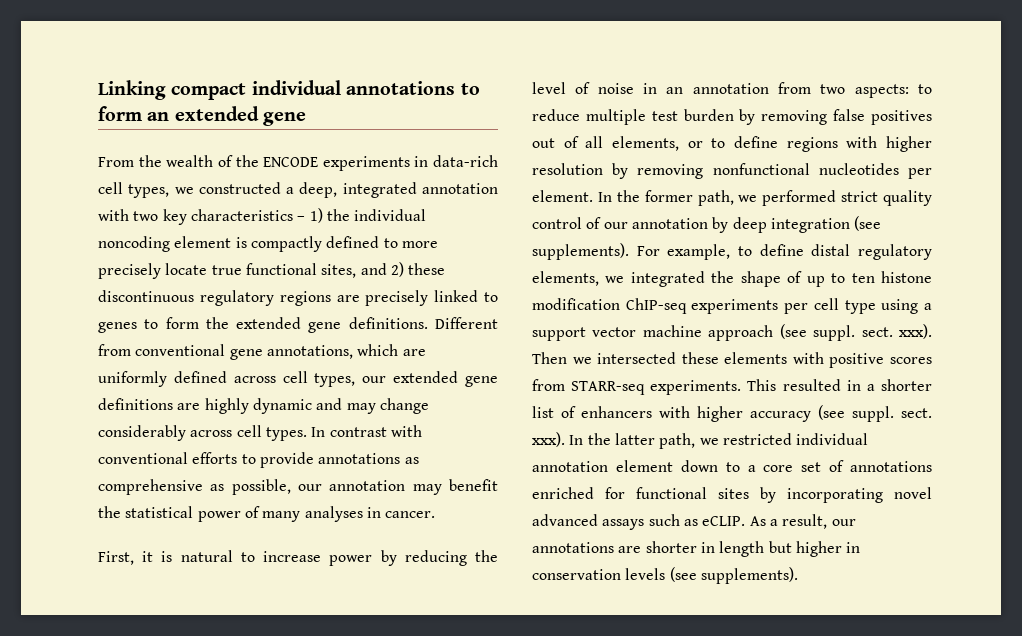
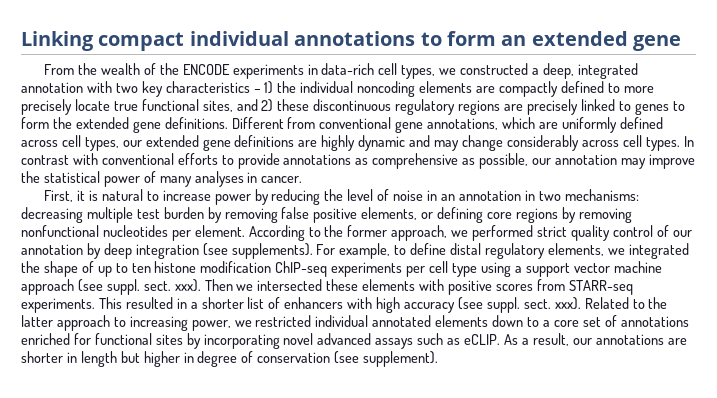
- From the wealth of the ENCODE experiments in data-rich cell types, we constructed a deep, integrated annotation with two key characteristics – 1) the individual noncoding element is compactly defined to more precisely locate true functional sites, and 2) these discontinuous regulatory regions are precisely linked to genes to form the extended gene definitions.
+ From the wealth of the ENCODE experiments in data-rich cell types, we constructed a deep, integrated annotation with two key characteristics – 1) the individual noncoding elements are compactly defined to more precisely locate true functional sites, and 2) these discontinuous regulatory regions are precisely linked to genes to form the extended gene definitions.
- In contrast with conventional efforts to provide annotations as comprehensive as possible, our annotation may benefit the statistical power of many analyses in cancer.
+ In contrast with conventional efforts to provide annotations as comprehensive as possible, our annotation may improve the statistical power of many analyses in cancer.
- First, it is natural to increase power by reducing the level of noise in an annotation from two aspects: to reduce multiple test burden by removing false positives out of all elements, or to define regions with higher resolution by removing nonfunctional nucleotides per element.
+ First, it is natural to increase power by reducing the level of noise in an annotation in two mechanisms: decreasing multiple test burden by removing false positive elements, or defining core regions by removing nonfunctional nucleotides per element.
- In the former path, we performed strict quality control of our annotation by deep integration (see supplements).
+ According to the former approach, we performed strict quality control of our annotation by deep integration (see supplements).
- This resulted in a shorter list of enhancers with higher accuracy (see suppl. sect. xxx).
+ This resulted in a shorter list of enhancers with high accuracy (see suppl. sect. xxx).
- In the latter path, we restricted individual annotation element down to a core set of annotations enriched for functional sites by incorporating novel advanced assays such as eCLIP.
+ Related to the latter approach to increasing power, we restricted individual annotated elements down to a core set of annotations enriched for functional sites by incorporating novel advanced assays such as eCLIP.
- As a result, our annotations are shorter in length but higher in conservation levels (see supplements).
+ As a result, our annotations are shorter in length but higher in degree of conservation (see supplement).

